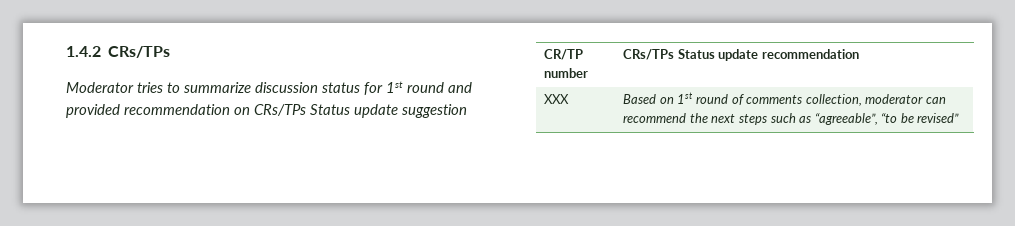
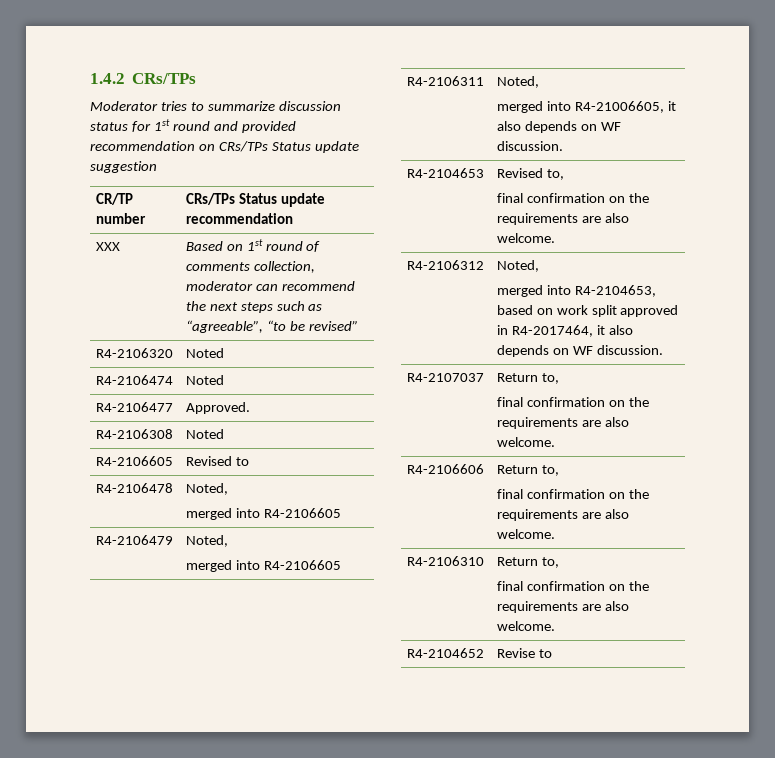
+ R4-2106320 | Noted
+ R4-2106474 | Noted
+ R4-2106477 | Approved.
+ R4-2106308 | Noted
+ R4-2106605 | Revised to
+ R4-2106478 | Noted,
+ merged into R4-2106605
+ R4-2106479 | Noted,
+ merged into R4-2106605
+ R4-2106311 | Noted,
+ merged into R4-21006605, it also depends on WF discussion.
+ R4-2104653 | Revised to,
+ final confirmation on the requirements are also welcome.
+ R4-2106312 | Noted,
+ merged into R4-2104653, based on work split approved in R4-2017464, it also depends on WF discussion.
+ R4-2107037 | Return to,
+ final confirmation on the requirements are also welcome.
+ R4-2106606 | Return to,
+ final confirmation on the requirements are also welcome.
+ R4-2106310 | Return to,
+ final confirmation on the requirements are also welcome.
+ R4-2104652 | Revise to

